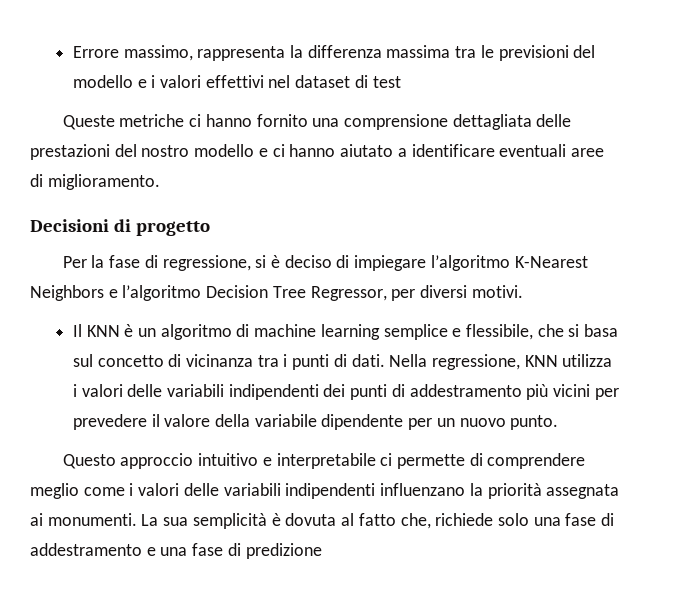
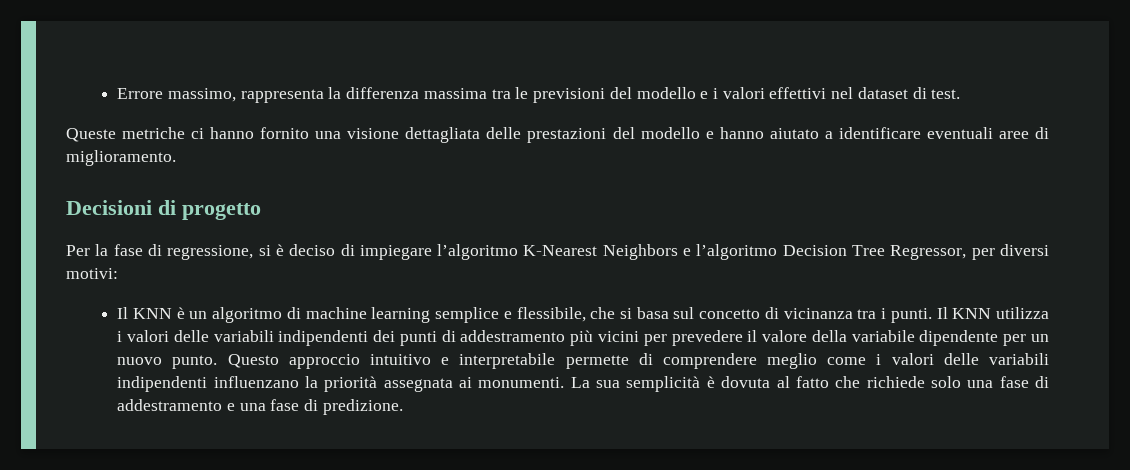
- Errore massimo, rappresenta la differenza massima tra le previsioni del modello e i valori effettivi nel dataset di test
+ Errore massimo, rappresenta la differenza massima tra le previsioni del modello e i valori effettivi nel dataset di test.
- Queste metriche ci hanno fornito una comprensione dettagliata delle prestazioni del nostro modello e ci hanno aiutato a identificare eventuali aree di miglioramento.
+ Queste metriche ci hanno fornito una visione dettagliata delle prestazioni del modello e hanno aiutato a identificare eventuali aree di miglioramento.
- Per la fase di regressione, si è deciso di impiegare l’algoritmo K-Nearest Neighbors e l’algoritmo Decision Tree Regressor, per diversi motivi.
+ Per la fase di regressione, si è deciso di impiegare l’algoritmo K-Nearest Neighbors e l’algoritmo Decision Tree Regressor, per diversi motivi:
- Il KNN è un algoritmo di machine learning semplice e flessibile, che si basa sul concetto di vicinanza tra i punti di dati. Nella regressione, KNN utilizza i valori delle variabili indipendenti dei punti di addestramento più vicini per prevedere il valore della variabile dipendente per un nuovo punto.
- Questo approccio intuitivo e interpretabile ci permette di comprendere meglio come i valori delle variabili indipendenti influenzano la priorità assegnata ai monumenti.
+ Il KNN è un algoritmo di machine learning semplice e flessibile, che si basa sul concetto di vicinanza tra i punti. Il KNN utilizza i valori delle variabili indipendenti dei punti di addestramento più vicini per prevedere il valore della variabile dipendente per un nuovo punto. Questo approccio intuitivo e interpretabile permette di comprendere meglio come i valori delle variabili indipendenti influenzano la priorità assegnata ai monumenti.
- La sua semplicità è dovuta al fatto che, richiede solo una fase di addestramento e una fase di predizione
+ La sua semplicità è dovuta al fatto che richiede solo una fase di addestramento e una fase di predizione.

